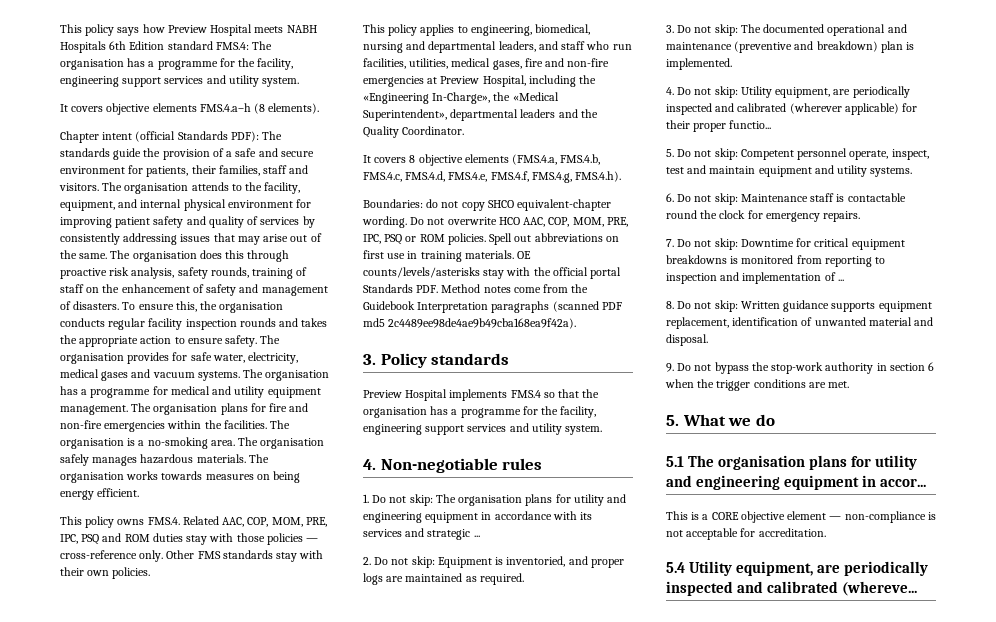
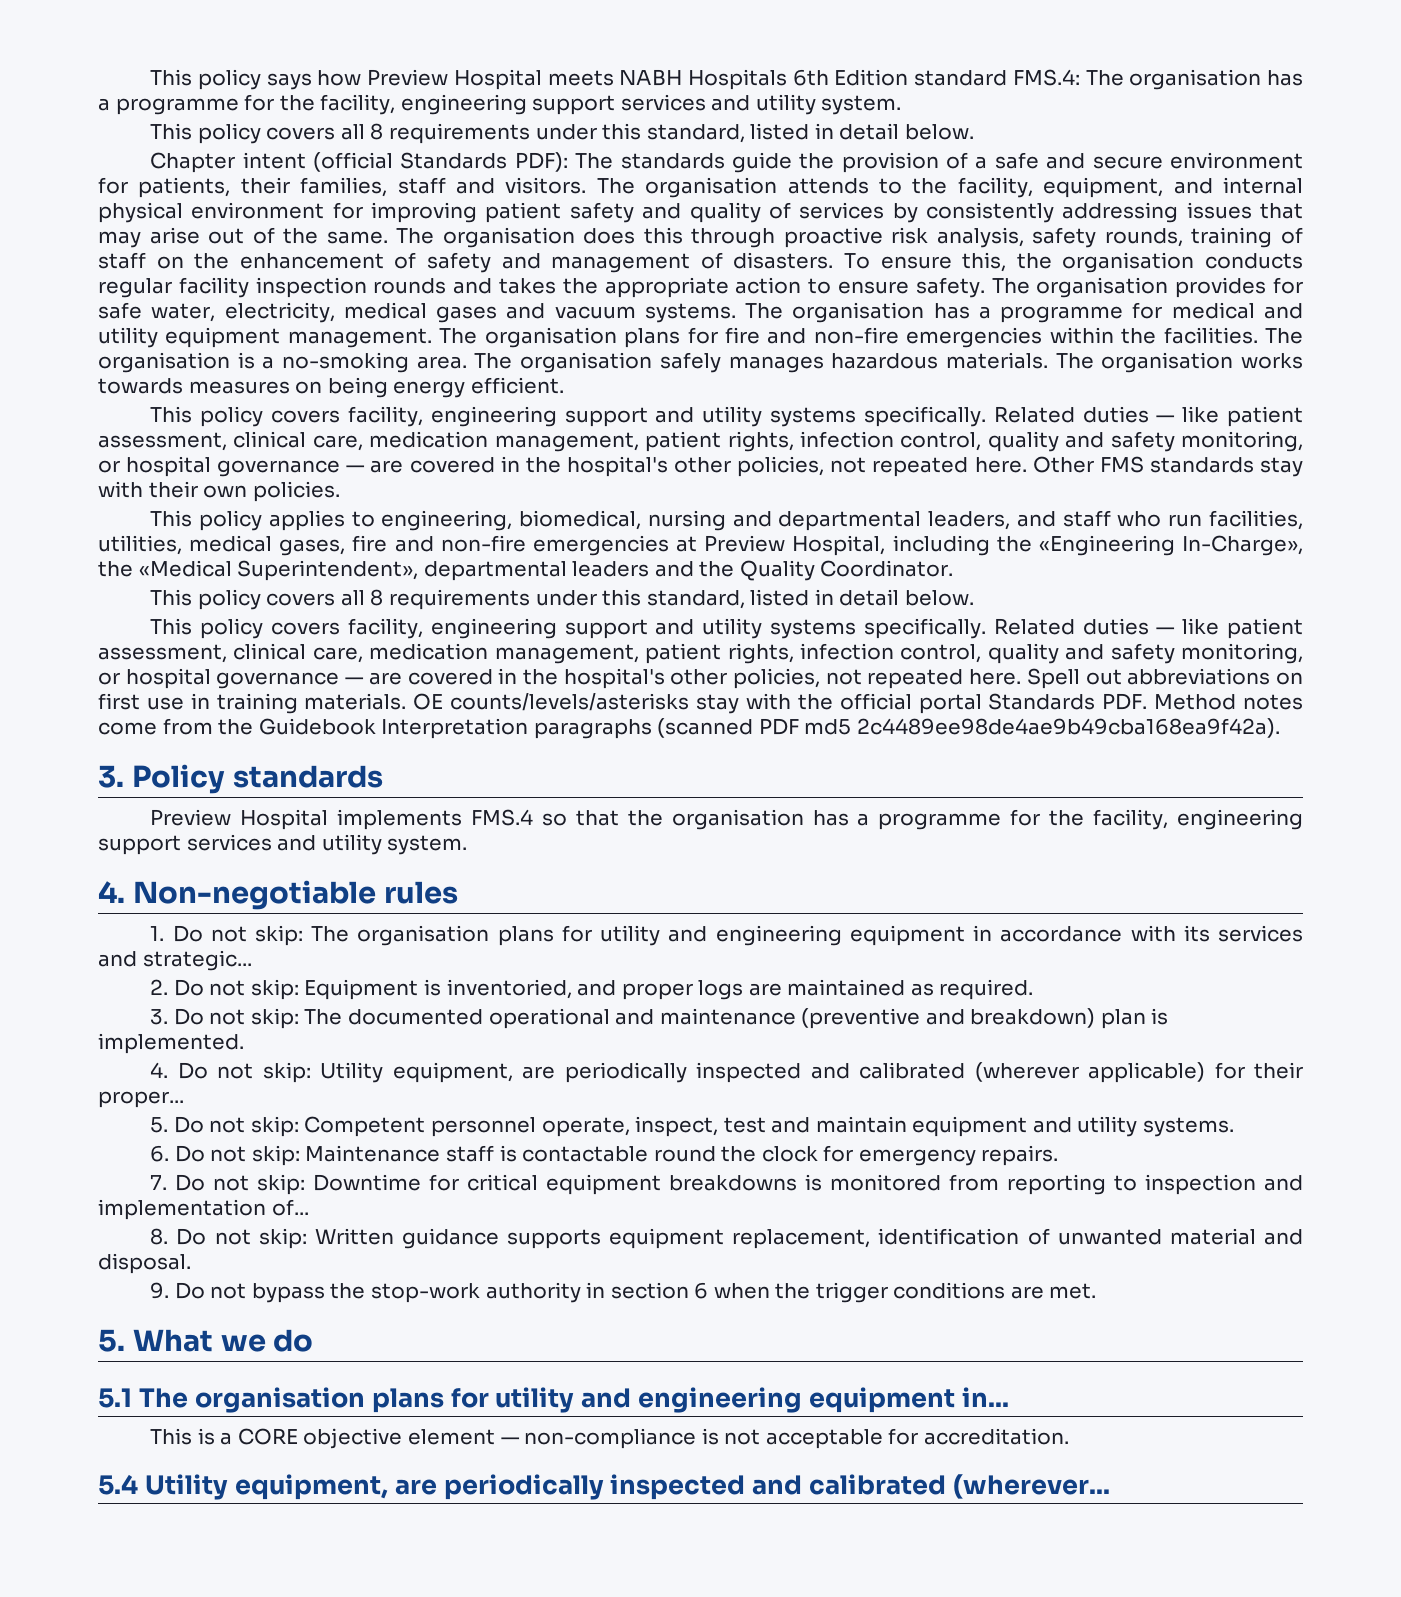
  This policy says how Preview Hospital meets NABH Hospitals 6th Edition standard FMS.4: The organisation has a programme for the facility, engineering support services and utility system.
- It covers objective elements FMS.4.a–h (8 elements).
+ This policy covers all 8 requirements under this standard, listed in detail below.
  The organisation works towards measures on being energy efficient.
- This policy owns FMS.4. Related AAC, COP, MOM, PRE, IPC, PSQ and ROM duties stay with those policies — cross-reference only.
+ This policy covers facility, engineering support and utility systems specifically. Related duties — like patient assessment, clinical care, medication management, patient rights, infection control, quality and safety monitoring, or hospital governance — are covered in the hospital's other policies, not repeated here.
  This policy applies to engineering, biomedical, nursing and departmental leaders, and staff who run facilities, utilities, medical gases, fire and non-fire emergencies at Preview Hospital, including the «Engineering In-Charge», the «Medical Superintendent», departmental leaders and the Quality Coordinator.
- It covers 8 objective elements (FMS.4.a, FMS.4.b, FMS.4.c, FMS.4.d, FMS.4.e, FMS.4.f, FMS.4.g, FMS.4.h).
- Boundaries: do not copy SHCO equivalent-chapter wording. Do not overwrite HCO AAC, COP, MOM, PRE, IPC, PSQ or ROM policies.
+ This policy covers all 8 requirements under this standard, listed in detail below.
+ This policy covers facility, engineering support and utility systems specifically. Related duties — like patient assessment, clinical care, medication management, patient rights, infection control, quality and safety monitoring, or hospital governance — are covered in the hospital's other policies, not repeated here.
- 1. Do not skip: The organisation plans for utility and engineering equipment in accordance with its services and strategic ...
+ 1. Do not skip: The organisation plans for utility and engineering equipment in accordance with its services and strategic...
- 4. Do not skip: Utility equipment, are periodically inspected and calibrated (wherever applicable) for their proper functio...
+ 4. Do not skip: Utility equipment, are periodically inspected and calibrated (wherever applicable) for their proper...
- 7. Do not skip: Downtime for critical equipment breakdowns is monitored from reporting to inspection and implementation of ...
+ 7. Do not skip: Downtime for critical equipment breakdowns is monitored from reporting to inspection and implementation of...
- 5.1 The organisation plans for utility and engineering equipment in accor...
+ 5.1 The organisation plans for utility and engineering equipment in...
- 5.4 Utility equipment, are periodically inspected and calibrated (whereve...
+ 5.4 Utility equipment, are periodically inspected and calibrated (wherever...

